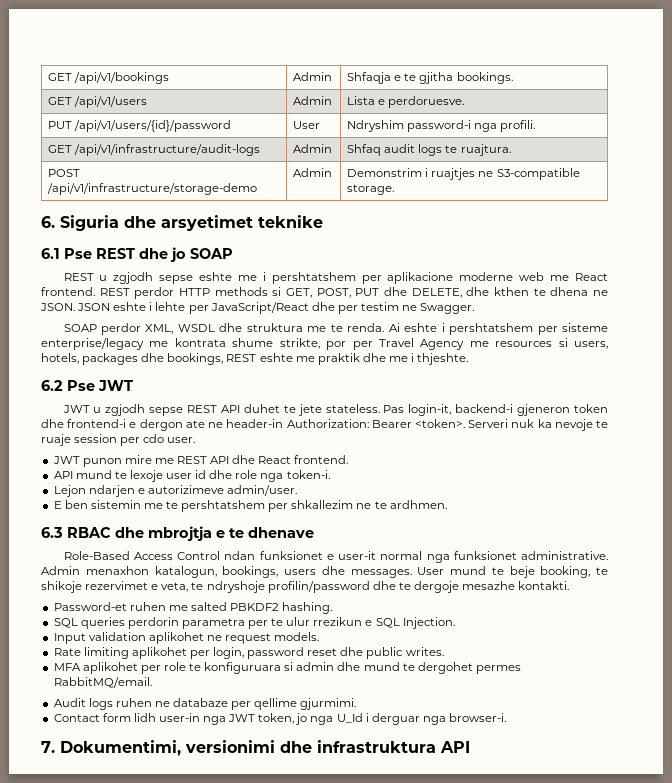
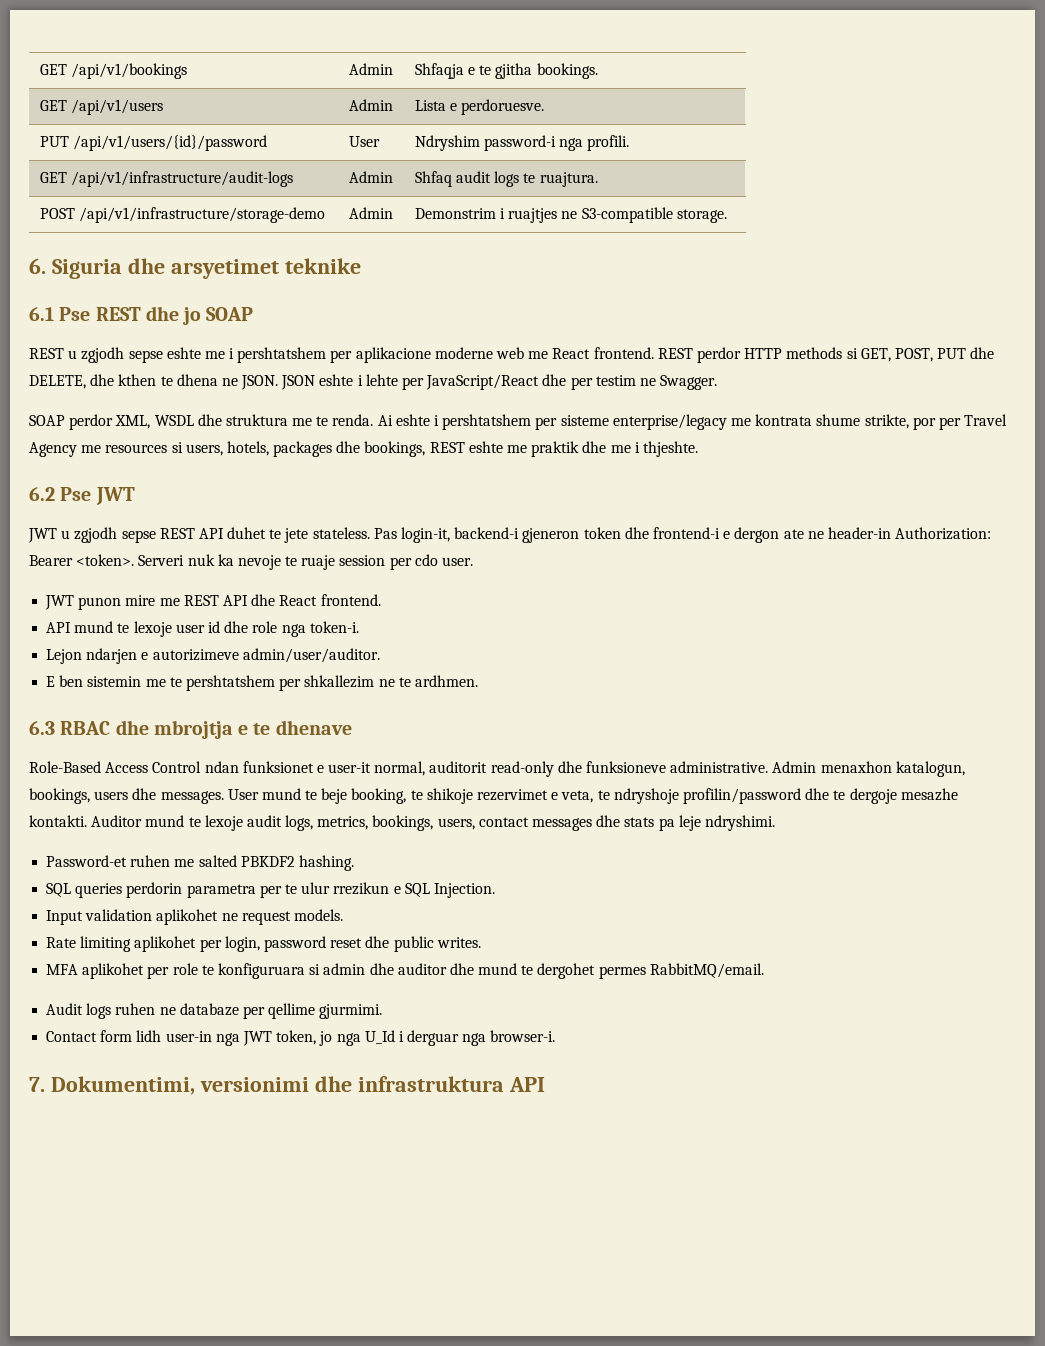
- Lejon ndarjen e autorizimeve admin/user.
+ Lejon ndarjen e autorizimeve admin/user/auditor.
- Role-Based Access Control ndan funksionet e user-it normal nga funksionet administrative.
+ Role-Based Access Control ndan funksionet e user-it normal, auditorit read-only dhe funksioneve administrative.
+ Auditor mund te lexoje audit logs, metrics, bookings, users, contact messages dhe stats pa leje ndryshimi.
- MFA aplikohet per role te konfiguruara si admin dhe mund te dergohet permes RabbitMQ/email.
+ MFA aplikohet per role te konfiguruara si admin dhe auditor dhe mund te dergohet permes RabbitMQ/email.

